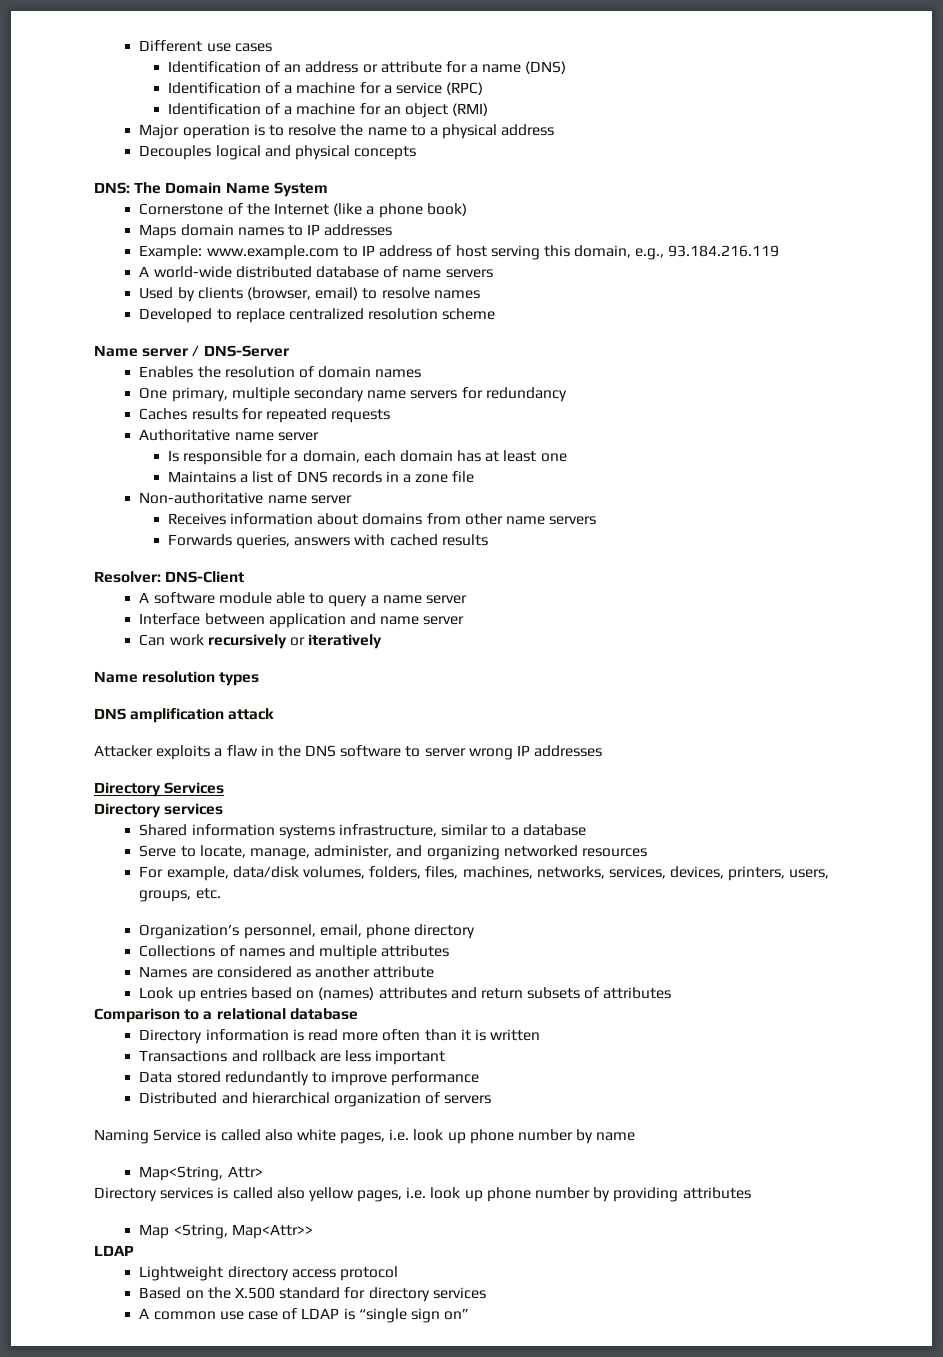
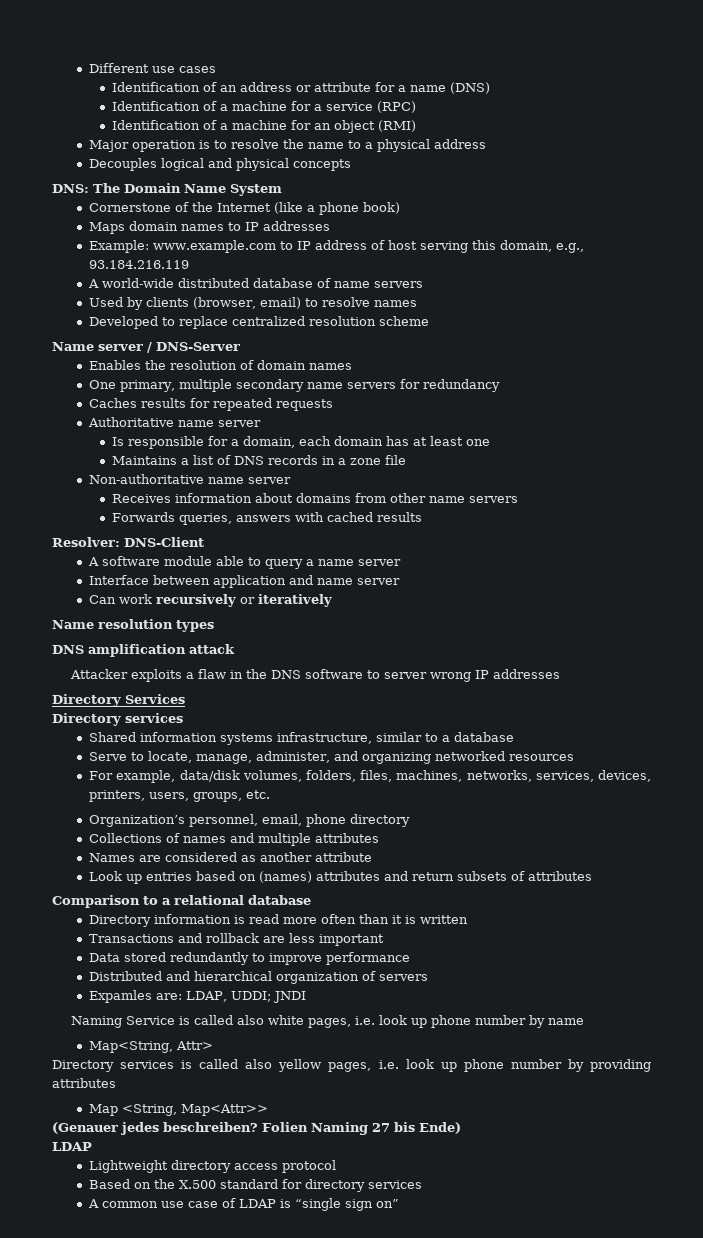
+ Expamles are: LDAP, UDDI; JNDI
+ (Genauer jedes beschreiben? Folien Naming 27 bis Ende)

